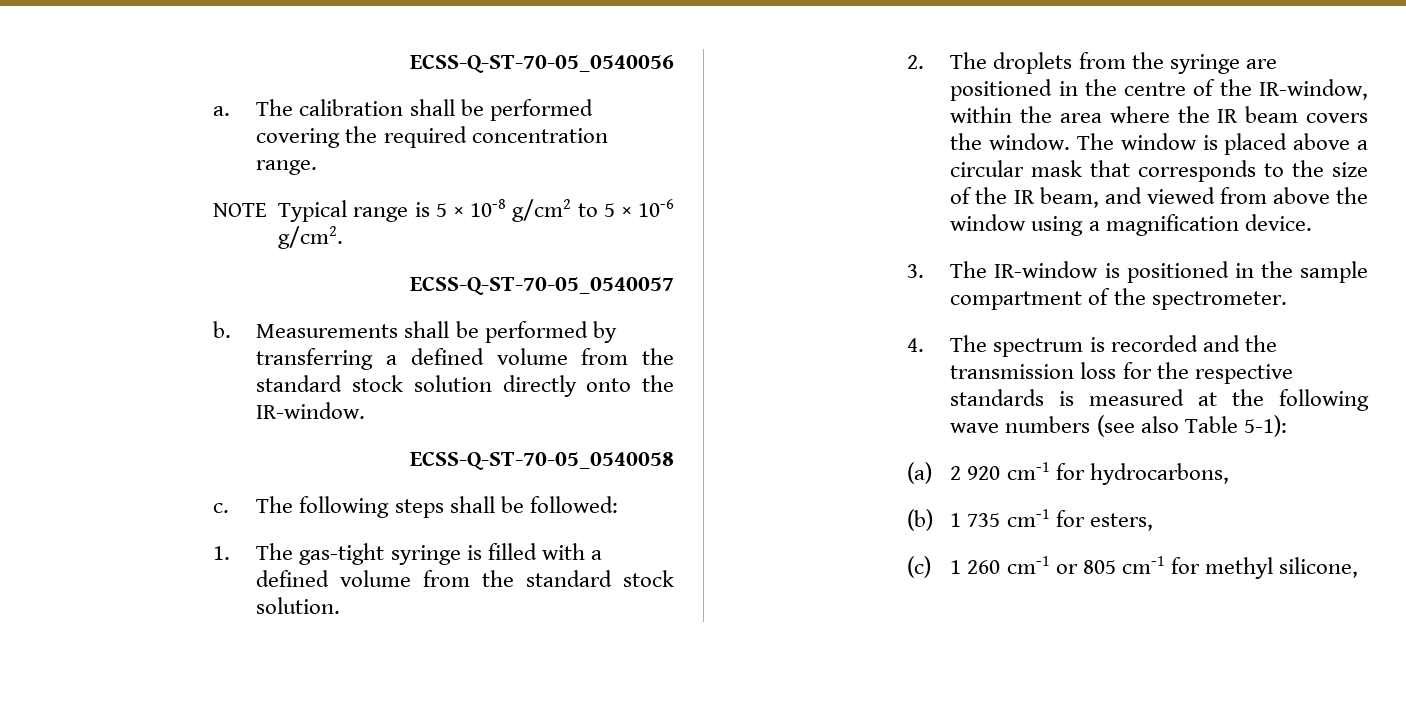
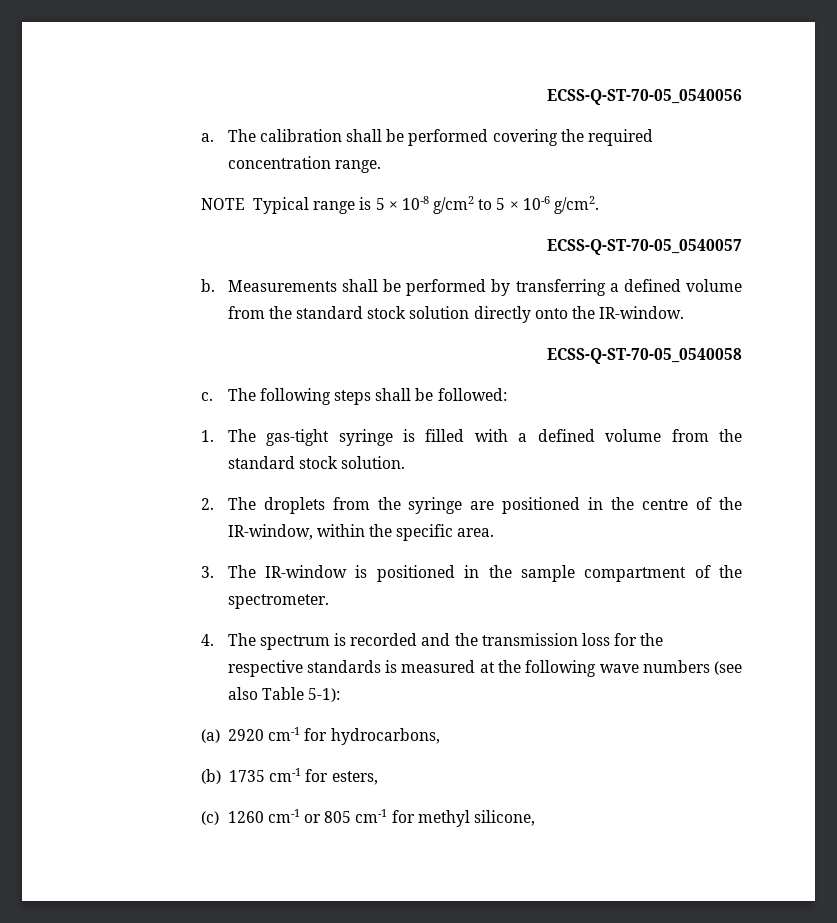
- 2. The droplets from the syringe are positioned in the centre of the IR-window, within the area where the IR beam covers the window. The window is placed above a circular mask that corresponds to the size of the IR beam, and viewed from above the window using a magnification device.
+ 2. The droplets from the syringe are positioned in the centre of the IR-window, within the specific area.
- (a) 2 920 cm-1 for hydrocarbons,
+ (a) 2920 cm-1 for hydrocarbons,
- (b) 1 735 cm-1 for esters,
+ (b) 1735 cm-1 for esters,
- (c) 1 260 cm-1 or 805 cm-1 for methyl silicone,
+ (c) 1260 cm-1 or 805 cm-1 for methyl silicone,

